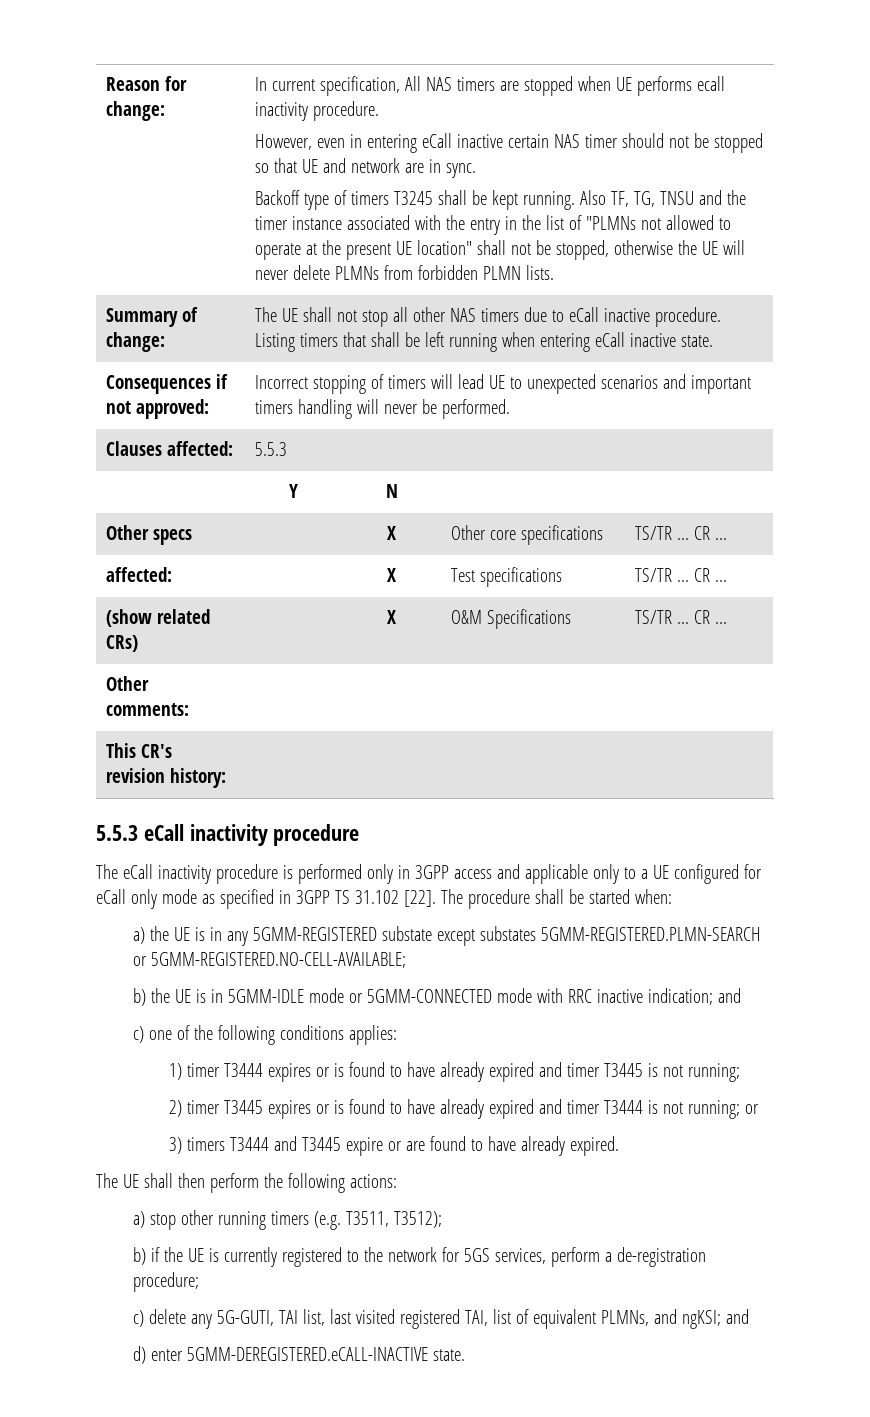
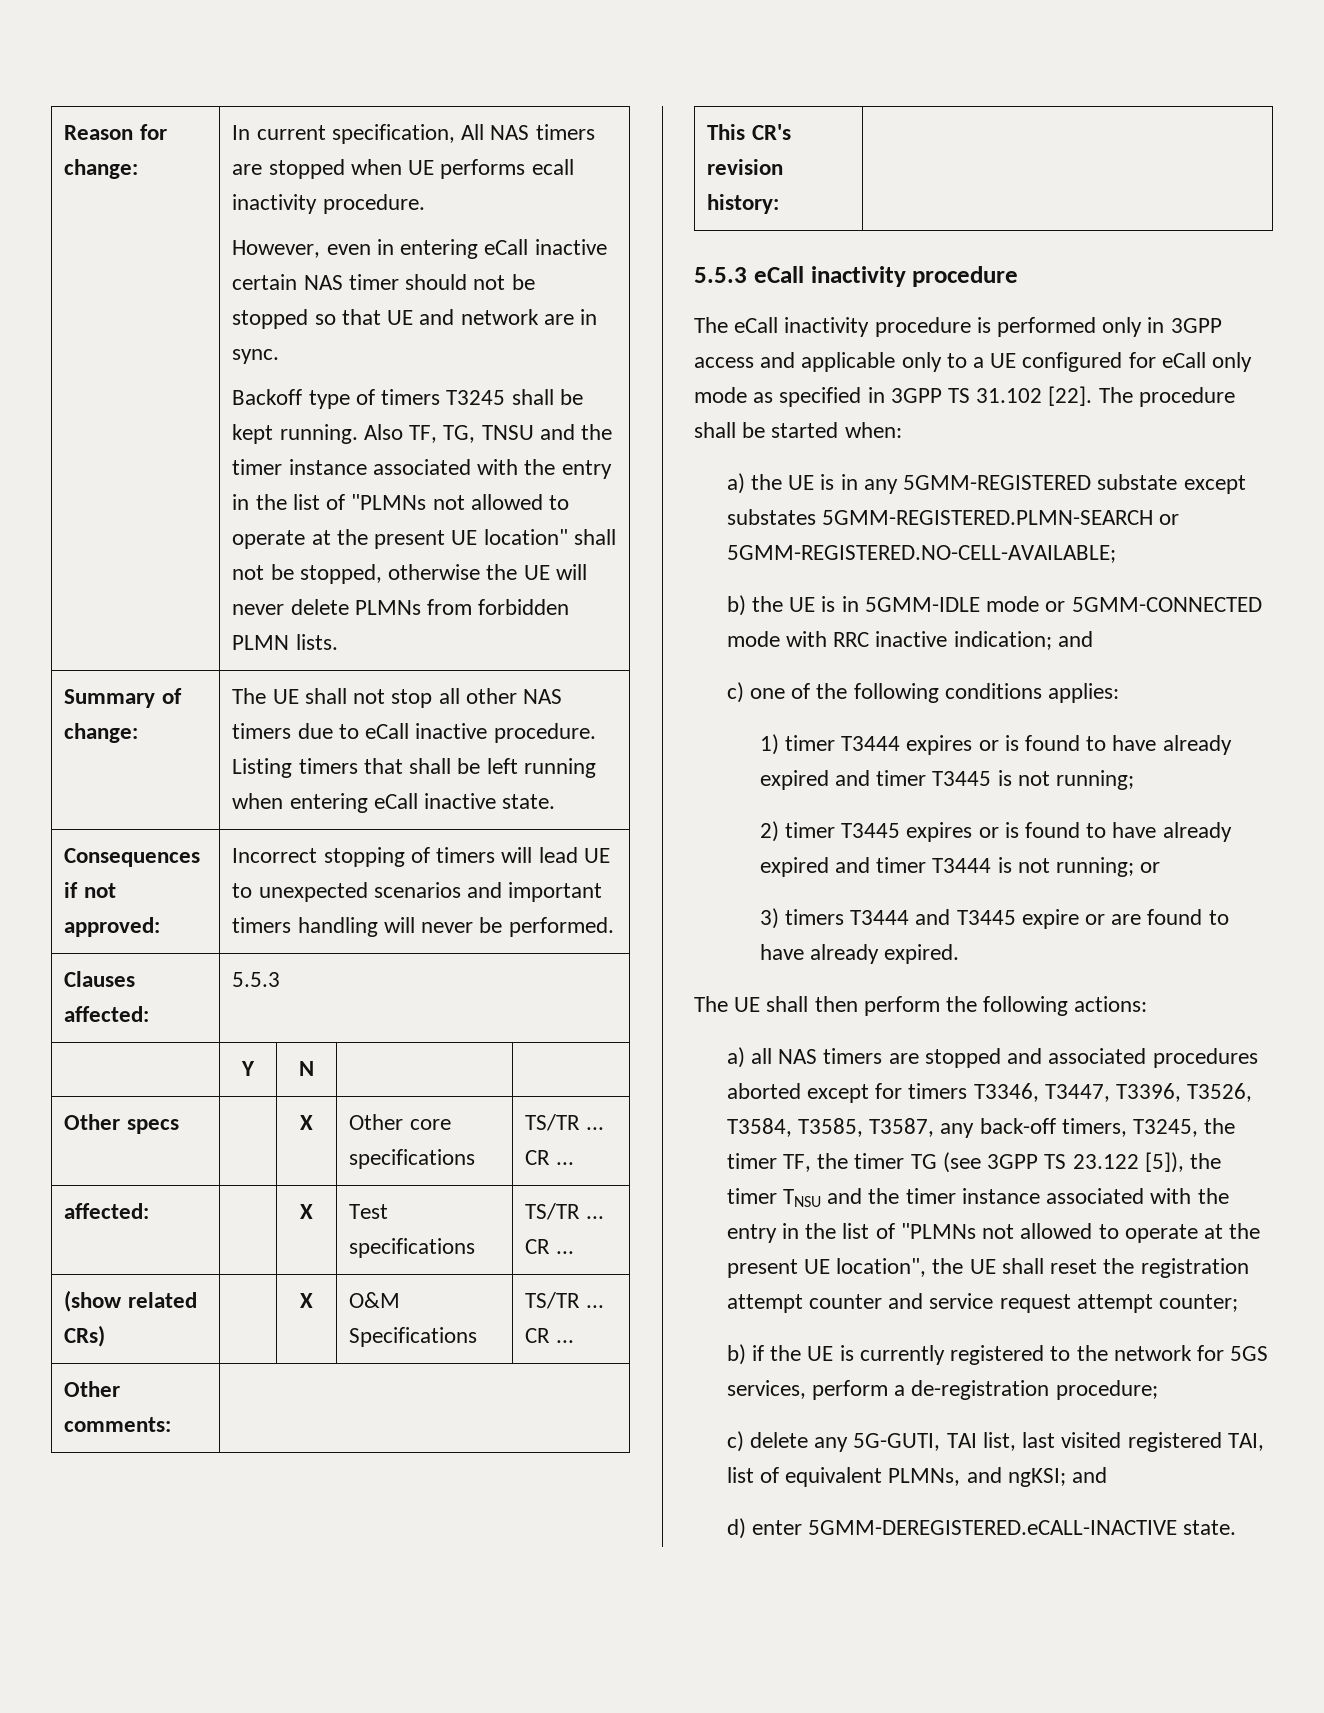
- a) stop other running timers (e.g. T3511, T3512);
+ a) all NAS timers are stopped and associated procedures aborted except for timers T3346, T3447, T3396, T3526, T3584, T3585, T3587, any back-off timers, T3245, the timer TF, the timer TG (see 3GPP TS 23.122 [5]), the timer TNSU and the timer instance associated with the entry in the list of "PLMNs not allowed to operate at the present UE location", the UE shall reset the registration attempt counter and service request attempt counter;

